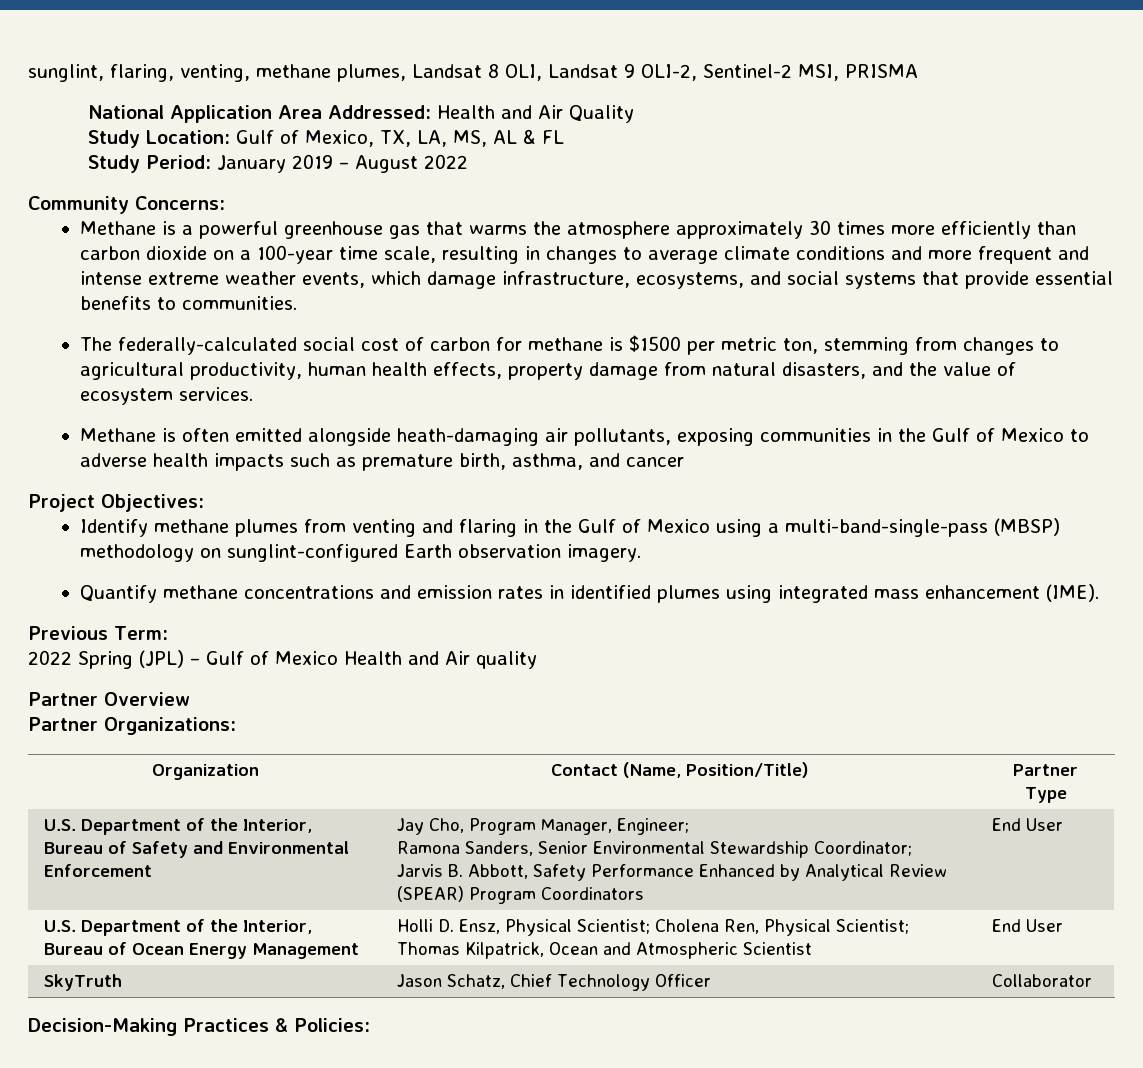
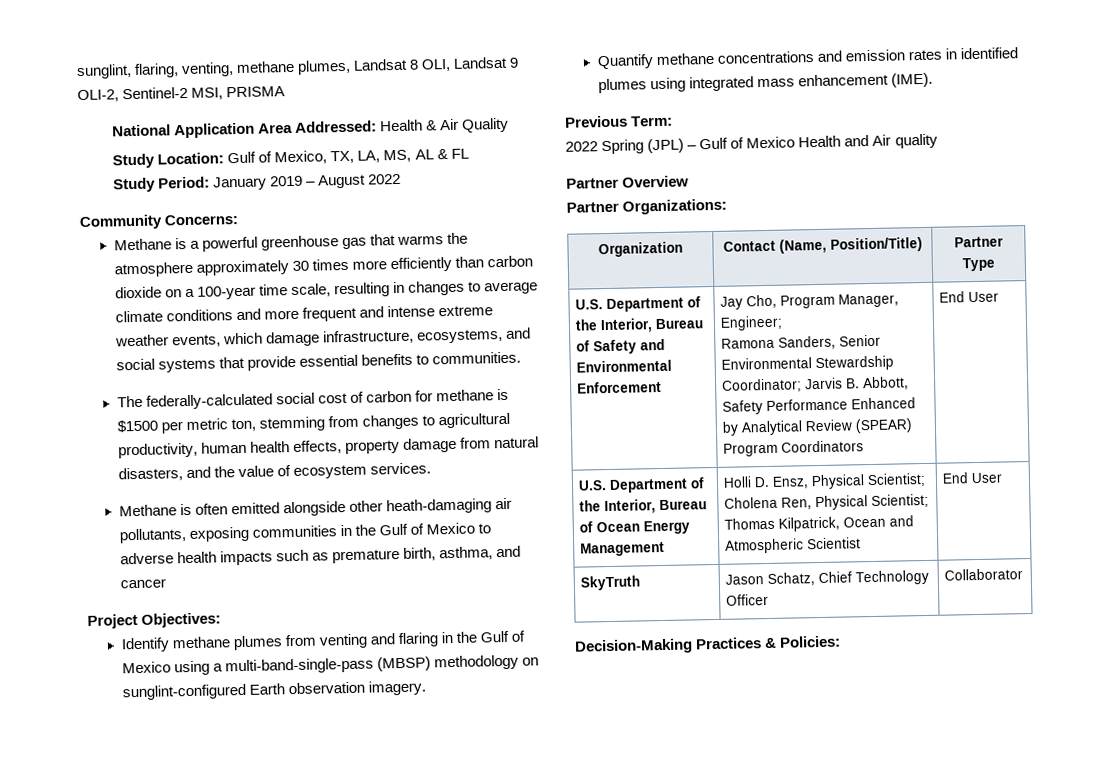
- National Application Area Addressed: Health and Air Quality
+ National Application Area Addressed: Health & Air Quality
- Methane is often emitted alongside heath-damaging air pollutants, exposing communities in the Gulf of Mexico to adverse health impacts such as premature birth, asthma, and cancer
+ Methane is often emitted alongside other heath-damaging air pollutants, exposing communities in the Gulf of Mexico to adverse health impacts such as premature birth, asthma, and cancer

